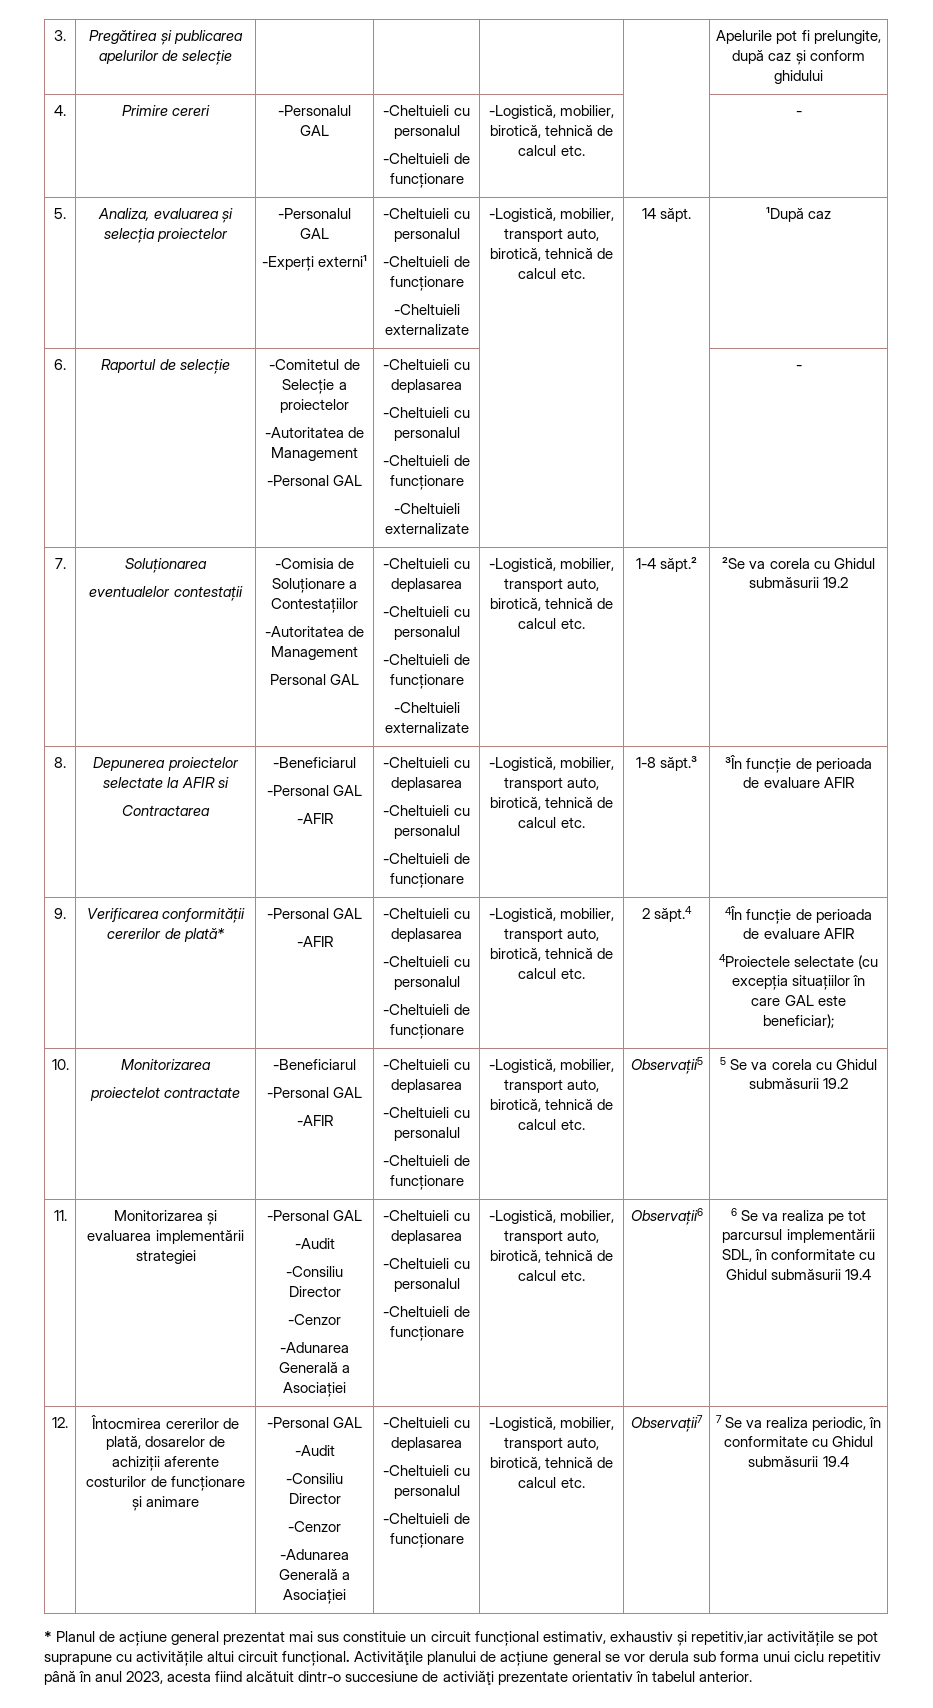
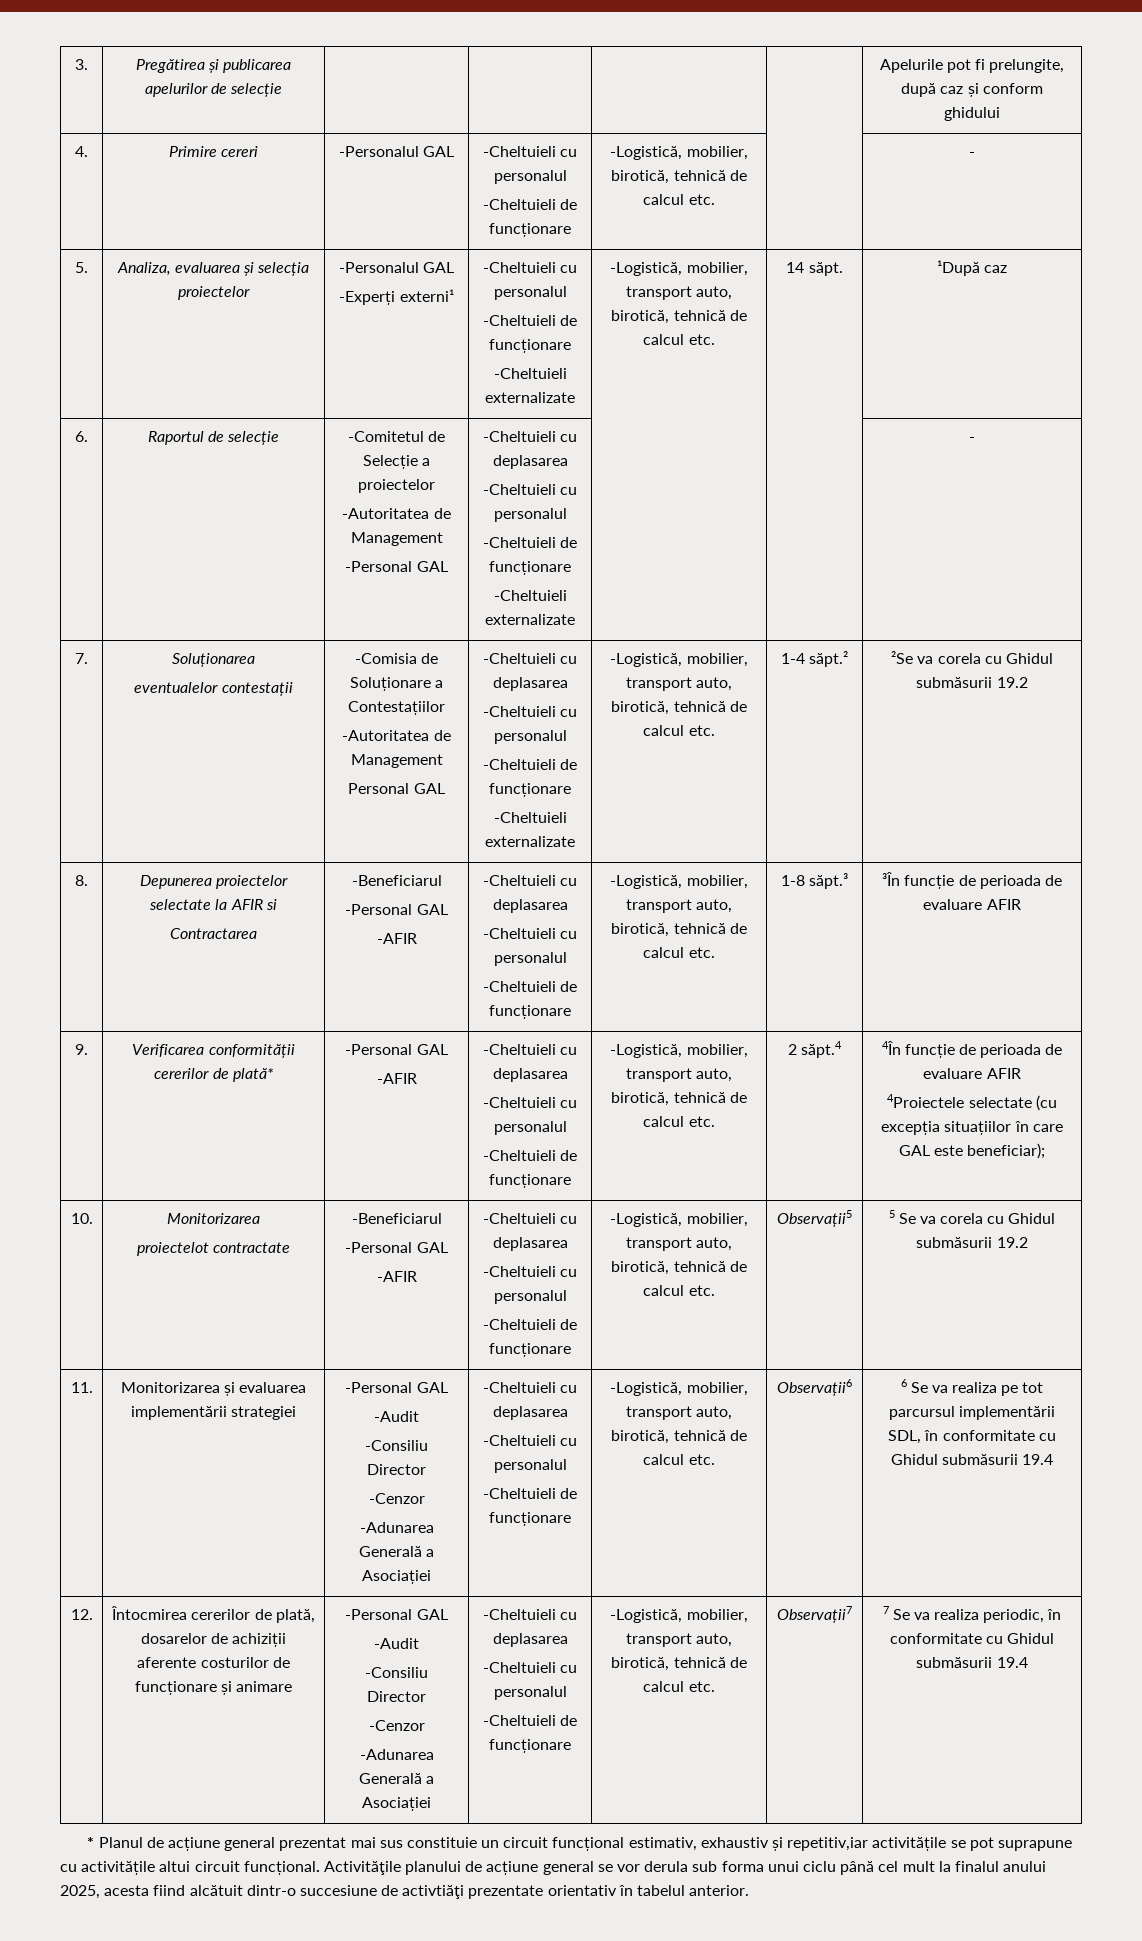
- Activităţile planului de acțiune general se vor derula sub forma unui ciclu repetitiv până în anul 2023, acesta fiind alcătuit dintr-o succesiune de activiăţi prezentate orientativ în tabelul anterior.
+ Activităţile planului de acțiune general se vor derula sub forma unui ciclu până cel mult la finalul anului 2025, acesta fiind alcătuit dintr-o succesiune de activtiăţi prezentate orientativ în tabelul anterior.

